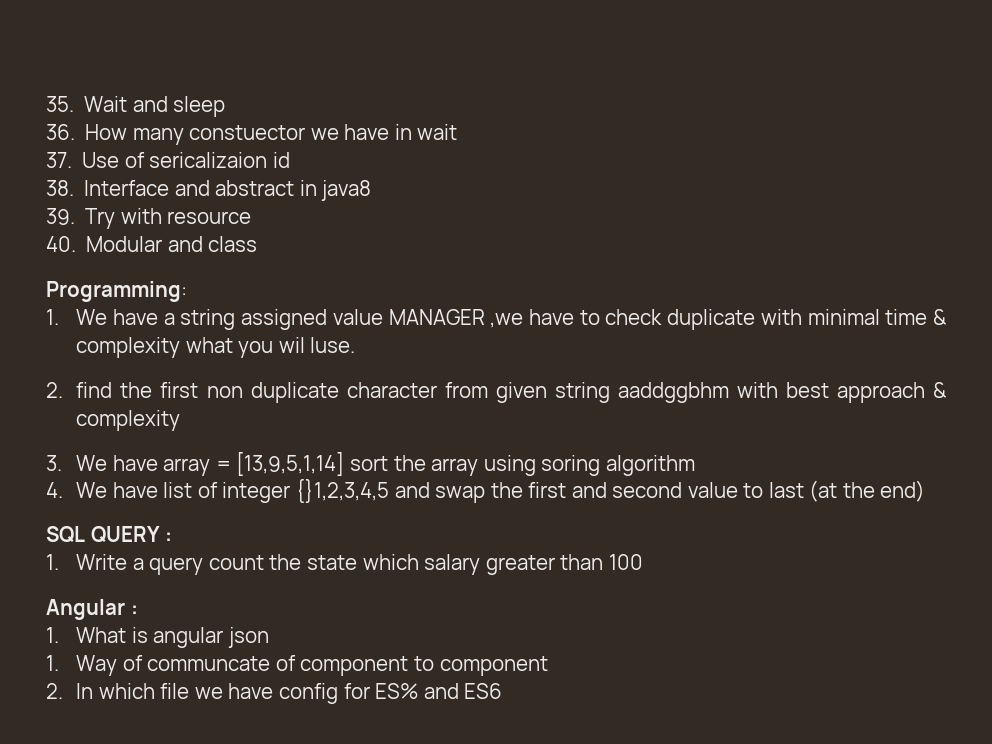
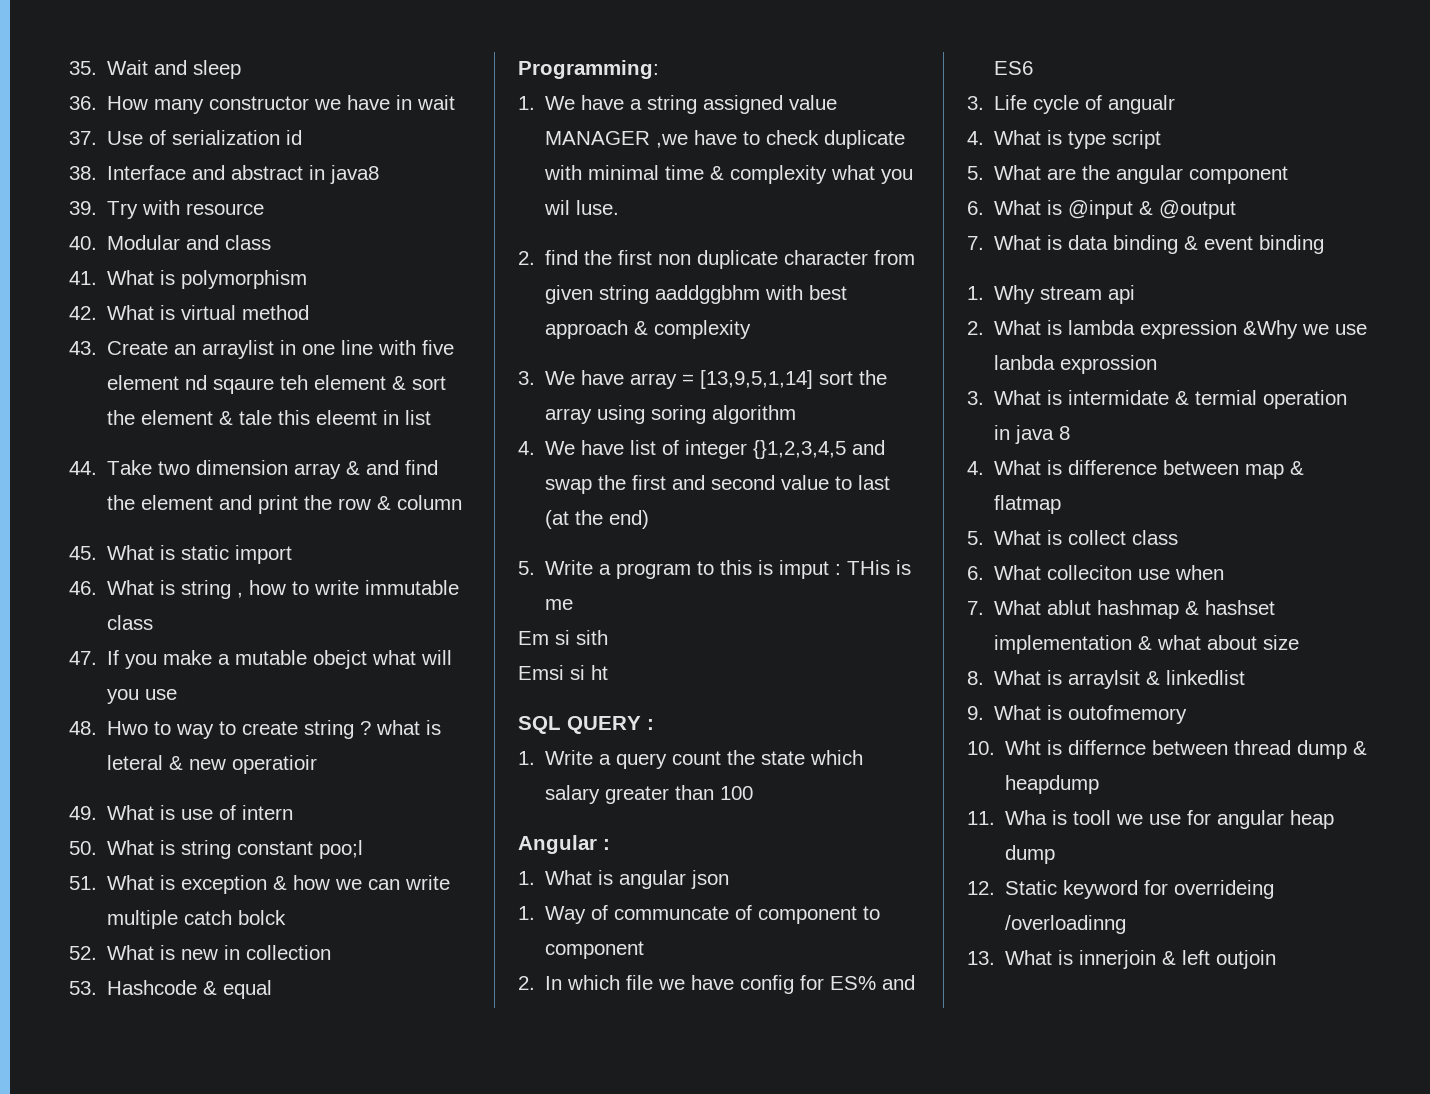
- 36. How many constuector we have in wait
+ 36. How many constructor we have in wait
- 37. Use of sericalizaion id
+ 37. Use of serialization id
+ 41. What is polymorphism
+ 42. What is virtual method
+ 43. Create an arraylist in one line with five element nd sqaure teh element & sort the element & tale this eleemt in list
+ 44. Take two dimension array & and find the element and print the row & column
+ 45. What is static import
+ 46. What is string , how to write immutable class
+ 47. If you make a mutable obejct what will you use
+ 48. Hwo to way to create string ? what is leteral & new operatioir
+ 49. What is use of intern
+ 50. What is string constant poo;l
+ 51. What is exception & how we can write multiple catch bolck
+ 52. What is new in collection
+ 53. Hashcode & equal
+ 5. Write a program to this is imput : THis is me
+ Em si sith
+ Emsi si ht
+ 3. Life cycle of angualr
+ 4. What is type script
+ 5. What are the angular component
+ 6. What is @input & @output
+ 7. What is data binding & event binding
+ 1. Why stream api
+ 2. What is lambda expression &Why we use lanbda exprossion
+ 3. What is intermidate & termial operation in java 8
+ 4. What is difference between map & flatmap
+ 5. What is collect class
+ 6. What colleciton use when
+ 7. What ablut hashmap & hashset implementation & what about size
+ 8. What is arraylsit & linkedlist
+ 9. What is outofmemory
+ 10. Wht is differnce between thread dump & heapdump
+ 11. Wha is tooll we use for angular heap dump
+ 12. Static keyword for overrideing /overloadinng
+ 13. What is innerjoin & left outjoin

